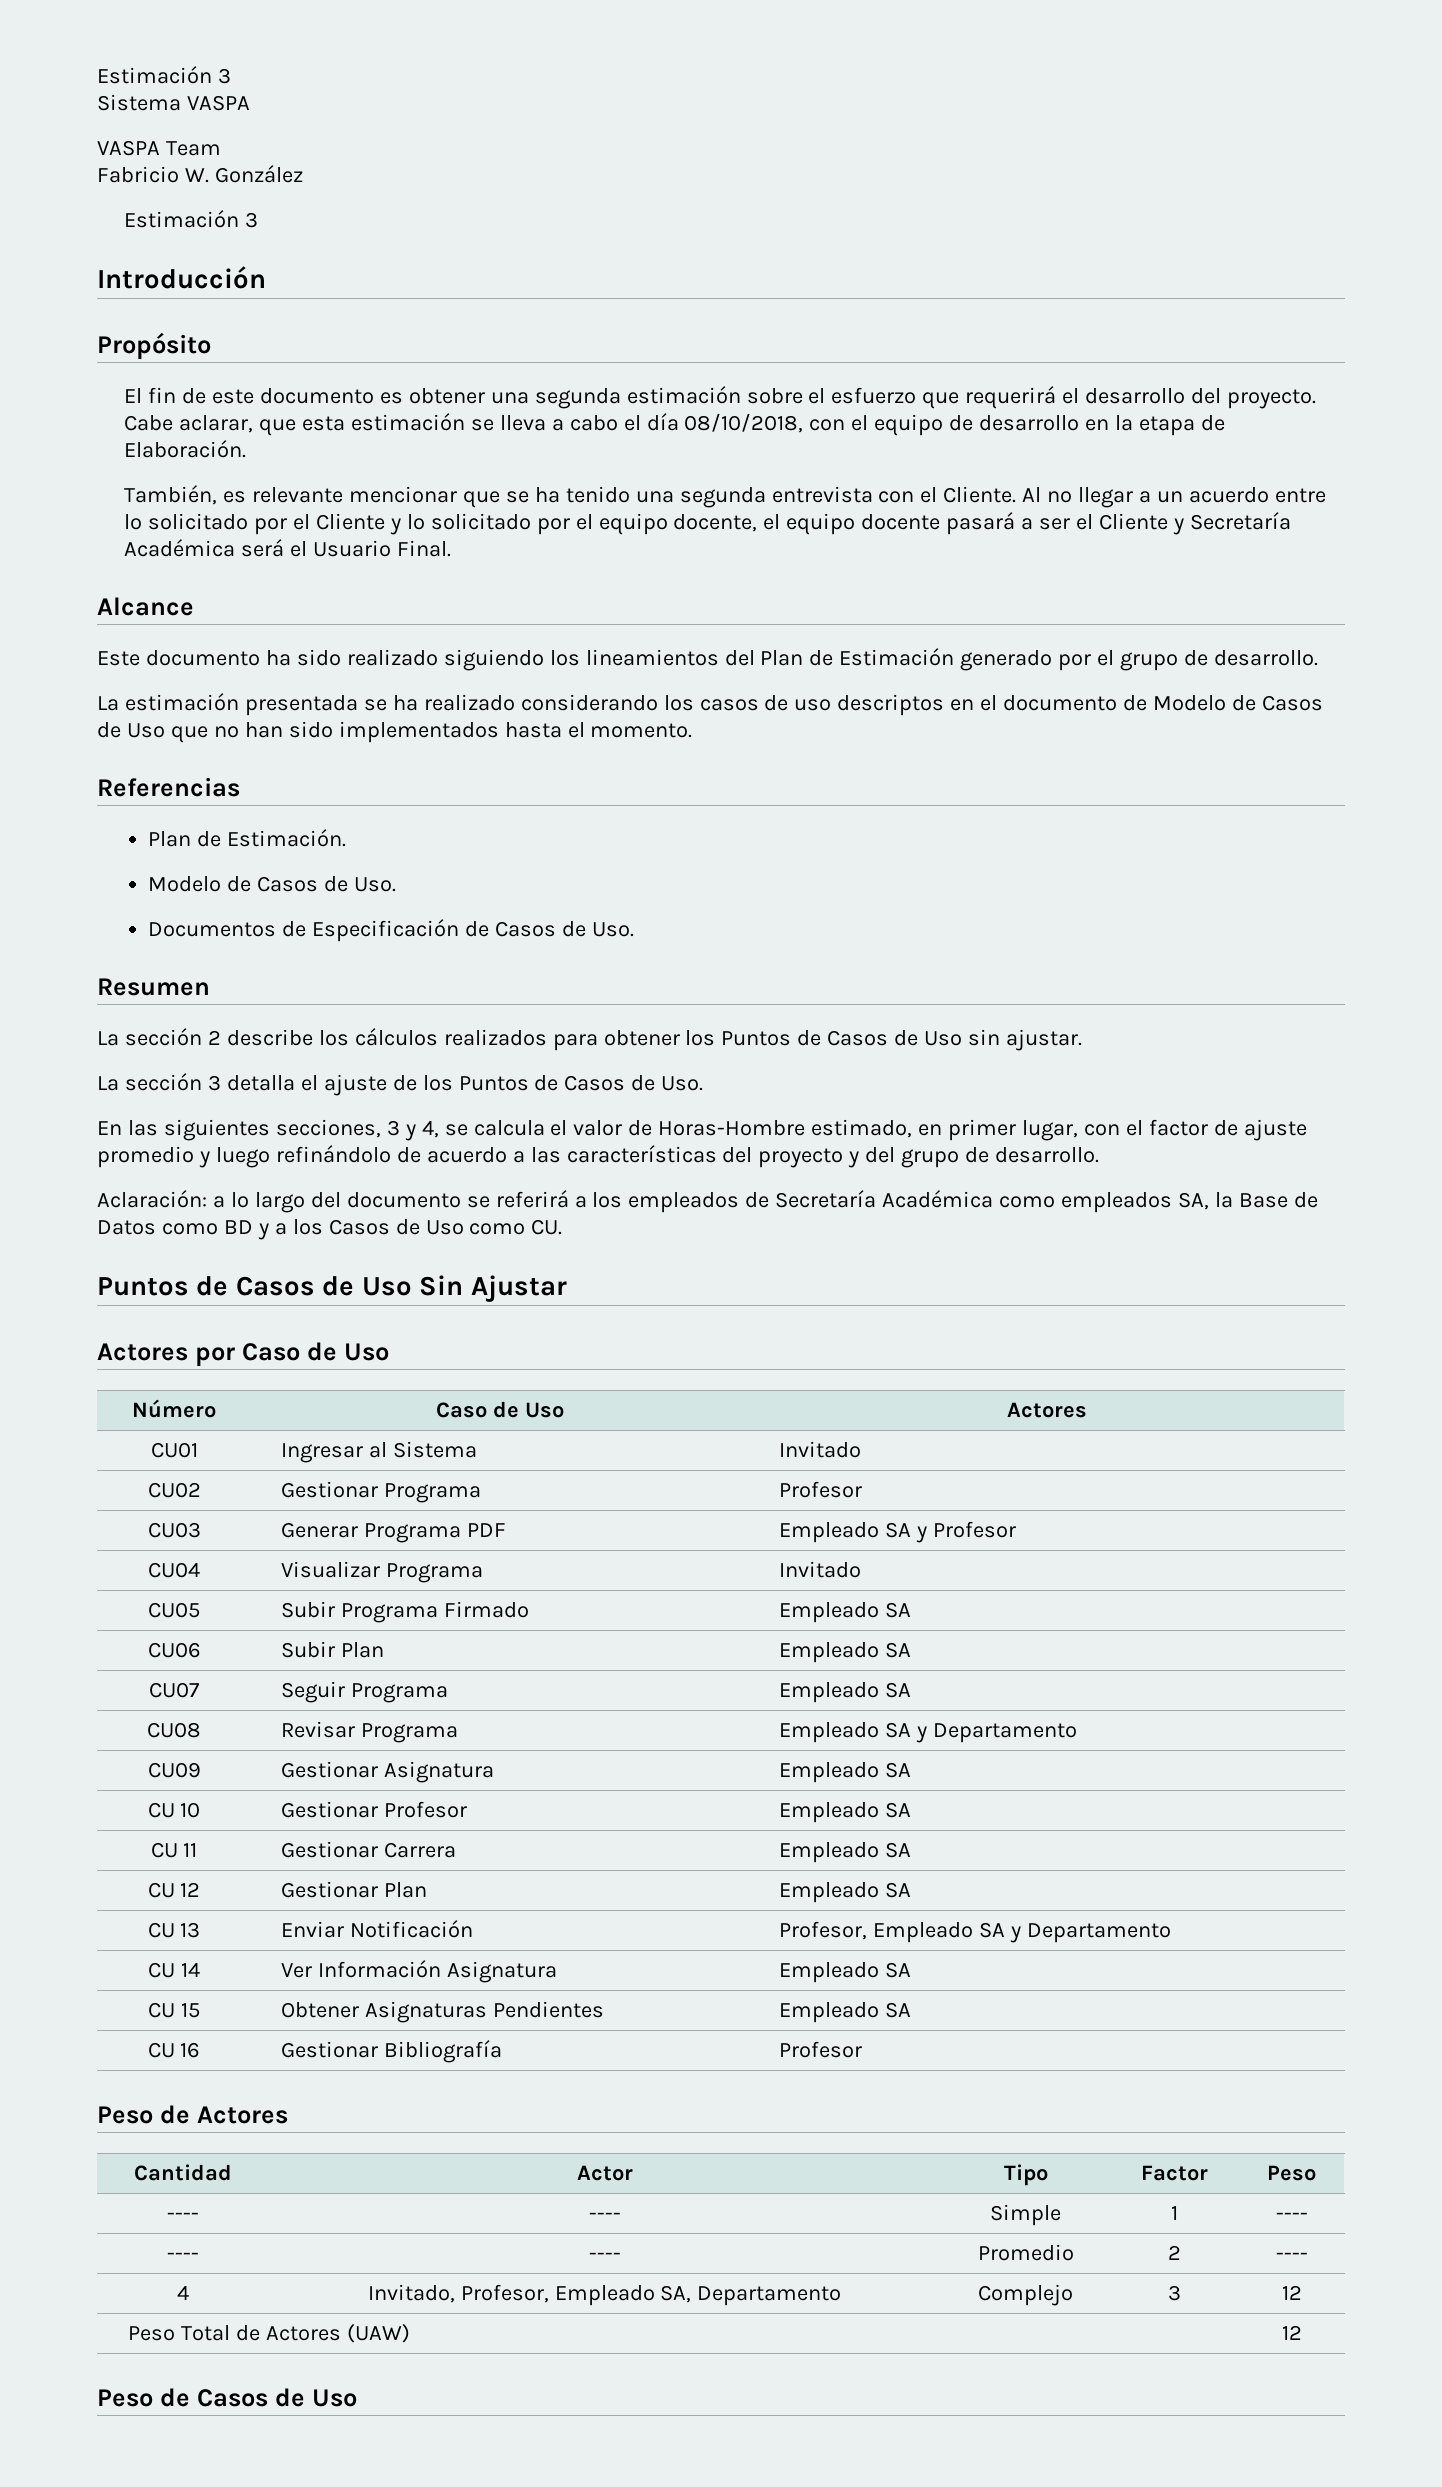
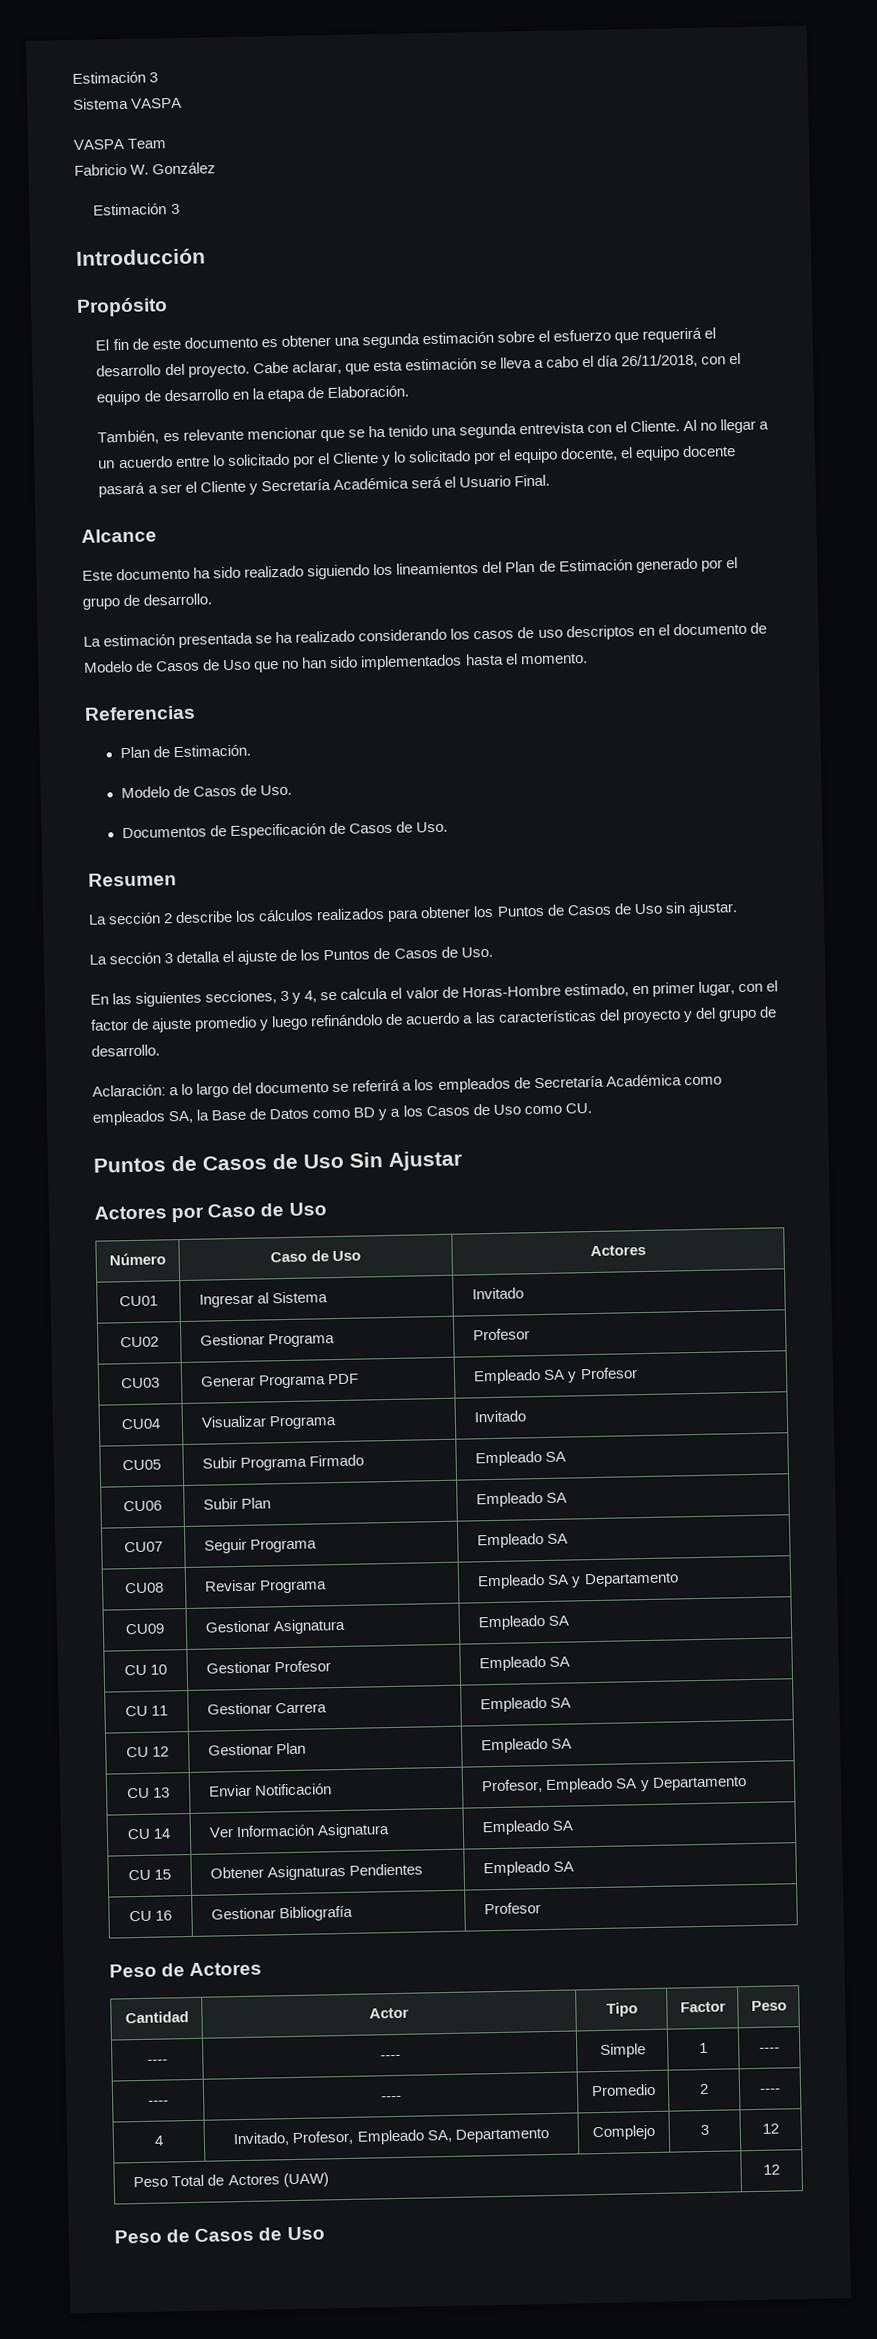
- Cabe aclarar, que esta estimación se lleva a cabo el día 08/10/2018, con el equipo de desarrollo en la etapa de Elaboración.
+ Cabe aclarar, que esta estimación se lleva a cabo el día 26/11/2018, con el equipo de desarrollo en la etapa de Elaboración.

